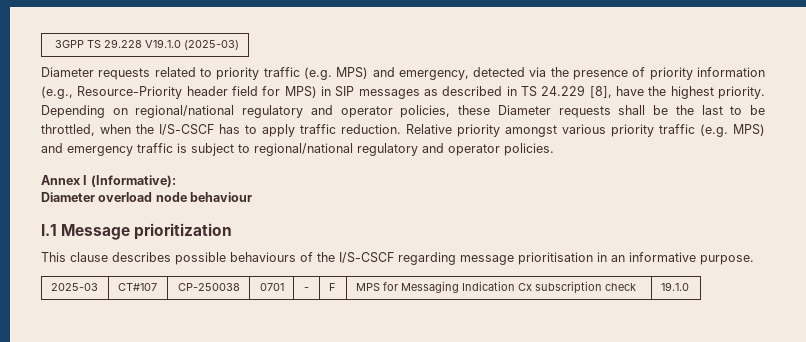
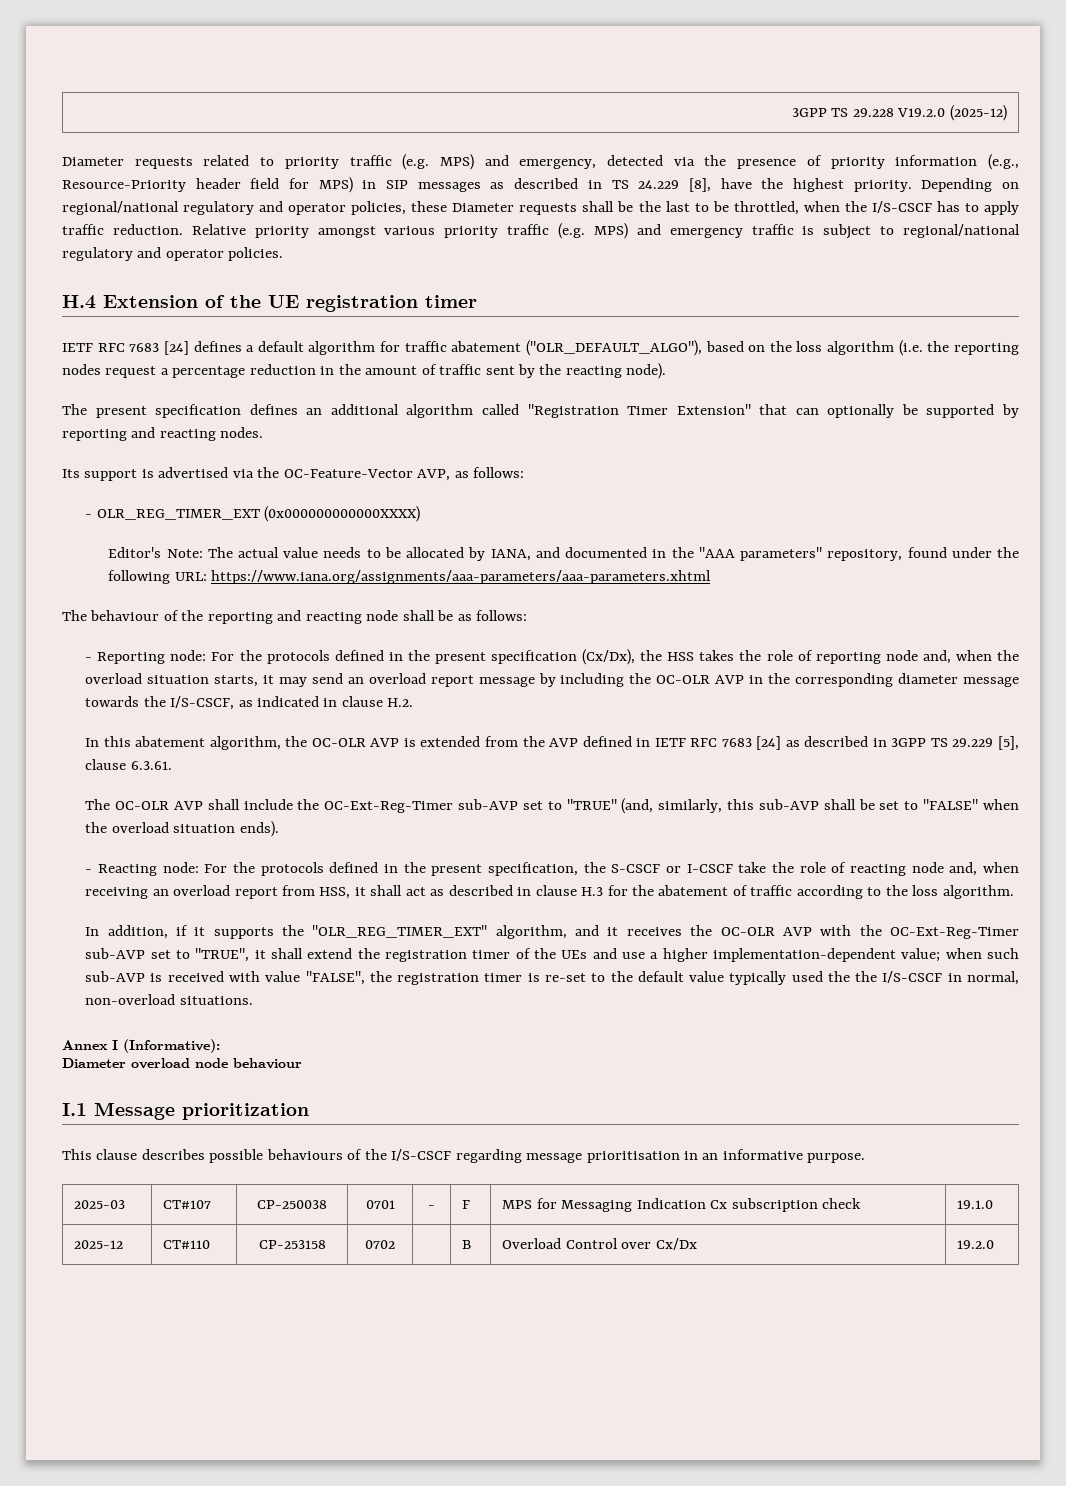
- 3GPP TS 29.228 V19.1.0 (2025-03)
+ 3GPP TS 29.228 V19.2.0 (2025-12)
+ H.4 Extension of the UE registration timer
+ IETF RFC 7683 [24] defines a default algorithm for traffic abatement ("OLR_DEFAULT_ALGO"), based on the loss algorithm (i.e. the reporting nodes request a percentage reduction in the amount of traffic sent by the reacting node).
+ The present specification defines an additional algorithm called "Registration Timer Extension" that can optionally be supported by reporting and reacting nodes.
+ Its support is advertised via the OC-Feature-Vector AVP, as follows:
+ - OLR_REG_TIMER_EXT (0x000000000000XXXX)
+ Editor's Note: The actual value needs to be allocated by IANA, and documented in the "AAA parameters" repository, found under the following URL: https://www.iana.org/assignments/aaa-parameters/aaa-parameters.xhtml
+ The behaviour of the reporting and reacting node shall be as follows:
+ - Reporting node: For the protocols defined in the present specification (Cx/Dx), the HSS takes the role of reporting node and, when the overload situation starts, it may send an overload report message by including the OC-OLR AVP in the corresponding diameter message towards the I/S-CSCF, as indicated in clause H.2.
+ In this abatement algorithm, the OC-OLR AVP is extended from the AVP defined in IETF RFC 7683 [24] as described in 3GPP TS 29.229 [5], clause 6.3.61.
+ The OC-OLR AVP shall include the OC-Ext-Reg-Timer sub-AVP set to "TRUE" (and, similarly, this sub-AVP shall be set to "FALSE" when the overload situation ends).
+ - Reacting node: For the protocols defined in the present specification, the S-CSCF or I-CSCF take the role of reacting node and, when receiving an overload report from HSS, it shall act as described in clause H.3 for the abatement of traffic according to the loss algorithm.
+ In addition, if it supports the "OLR_REG_TIMER_EXT" algorithm, and it receives the OC-OLR AVP with the OC-Ext-Reg-Timer sub-AVP set to "TRUE", it shall extend the registration timer of the UEs and use a higher implementation-dependent value; when such sub-AVP is received with value "FALSE", the registration timer is re-set to the default value typically used the the I/S-CSCF in normal, non-overload situations.
+ 2025-12 | CT#110 | CP-253158 | 0702 | | B | Overload Control over Cx/Dx | 19.2.0

